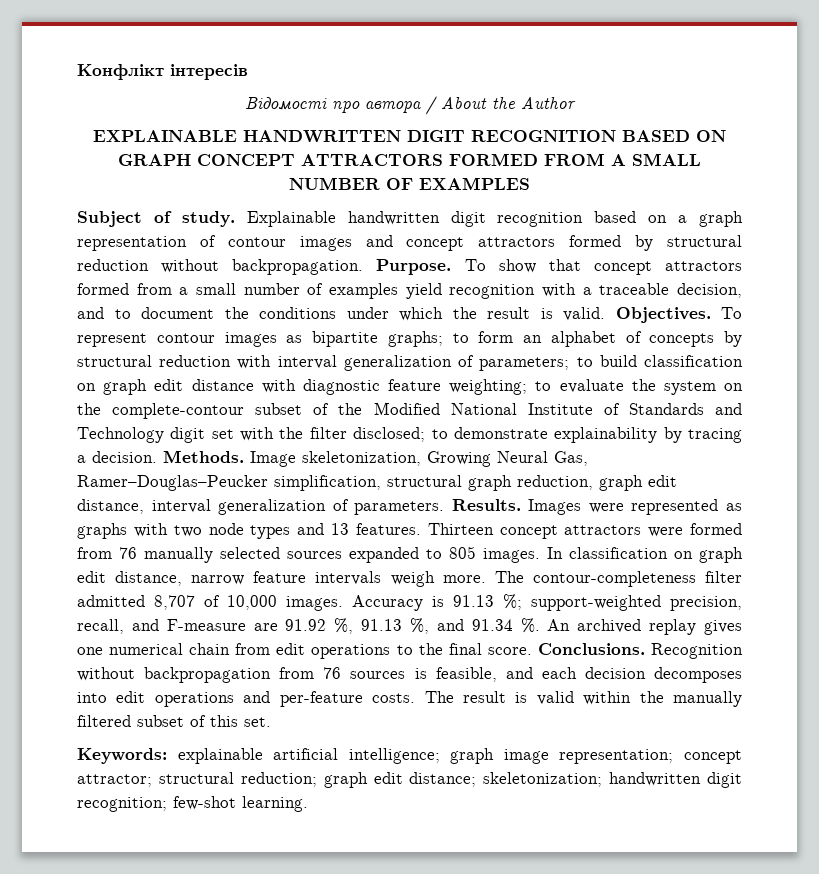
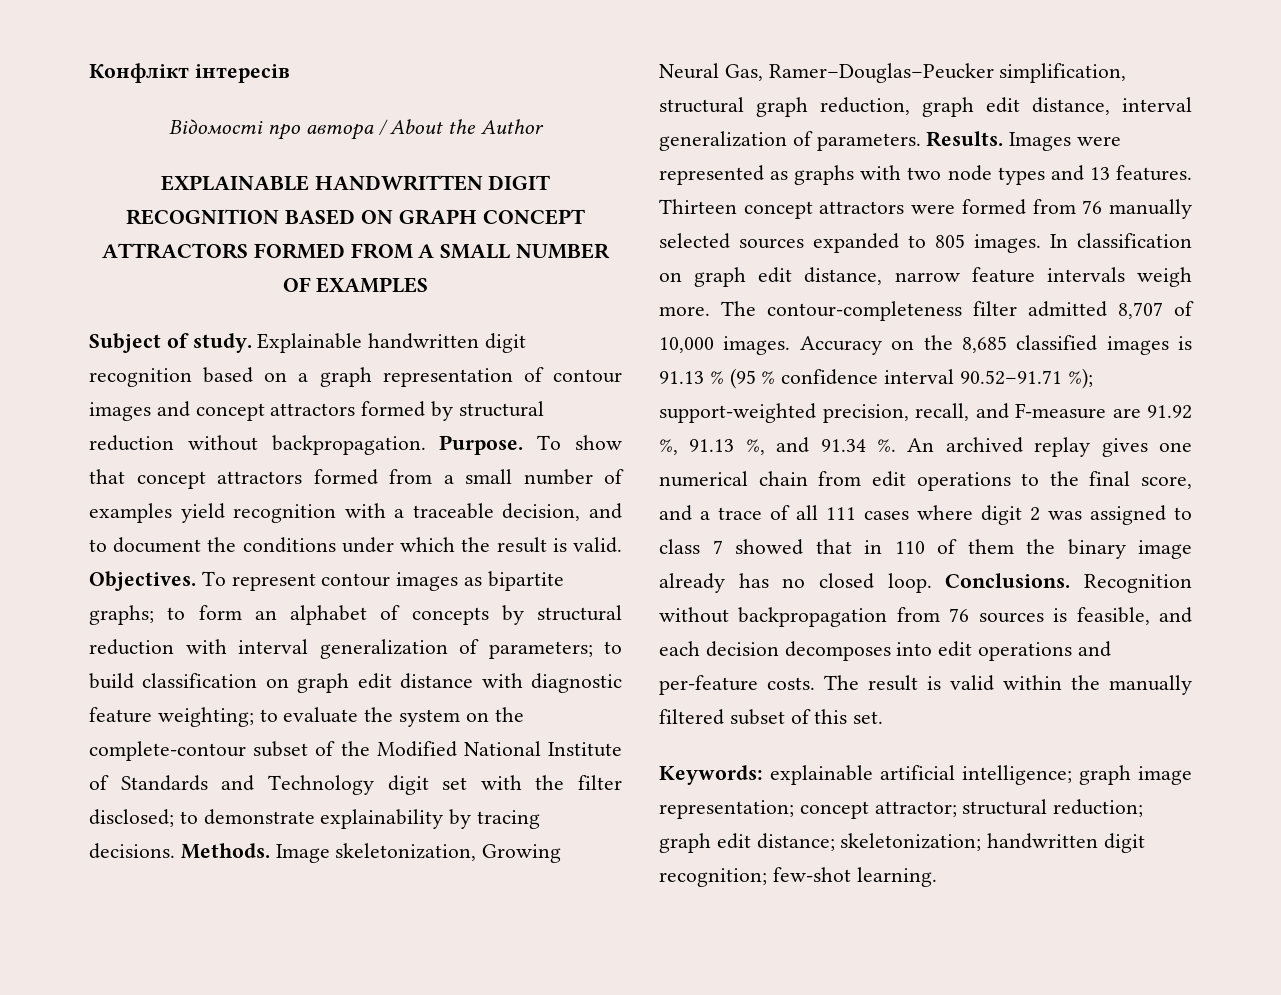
- To represent contour images as bipartite graphs; to form an alphabet of concepts by structural reduction with interval generalization of parameters; to build classification on graph edit distance with diagnostic feature weighting; to evaluate the system on the complete-contour subset of the Modified National Institute of Standards and Technology digit set with the filter disclosed; to demonstrate explainability by tracing a decision.
+ To represent contour images as bipartite graphs; to form an alphabet of concepts by structural reduction with interval generalization of parameters; to build classification on graph edit distance with diagnostic feature weighting; to evaluate the system on the complete-contour subset of the Modified National Institute of Standards and Technology digit set with the filter disclosed; to demonstrate explainability by tracing decisions.
- Accuracy is 91.13 %; support-weighted precision, recall, and F-measure are 91.92 %, 91.13 %, and 91.34 %.
+ Accuracy on the 8,685 classified images is 91.13 % (95 % confidence interval 90.52–91.71 %); support-weighted precision, recall, and F-measure are 91.92 %, 91.13 %, and 91.34 %.
- An archived replay gives one numerical chain from edit operations to the final score.
+ An archived replay gives one numerical chain from edit operations to the final score, and a trace of all 111 cases where digit 2 was assigned to class 7 showed that in 110 of them the binary image already has no closed loop.

